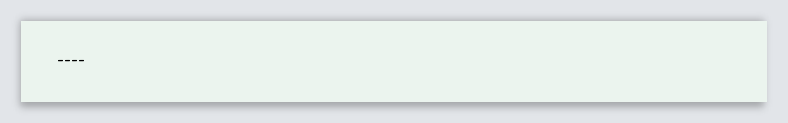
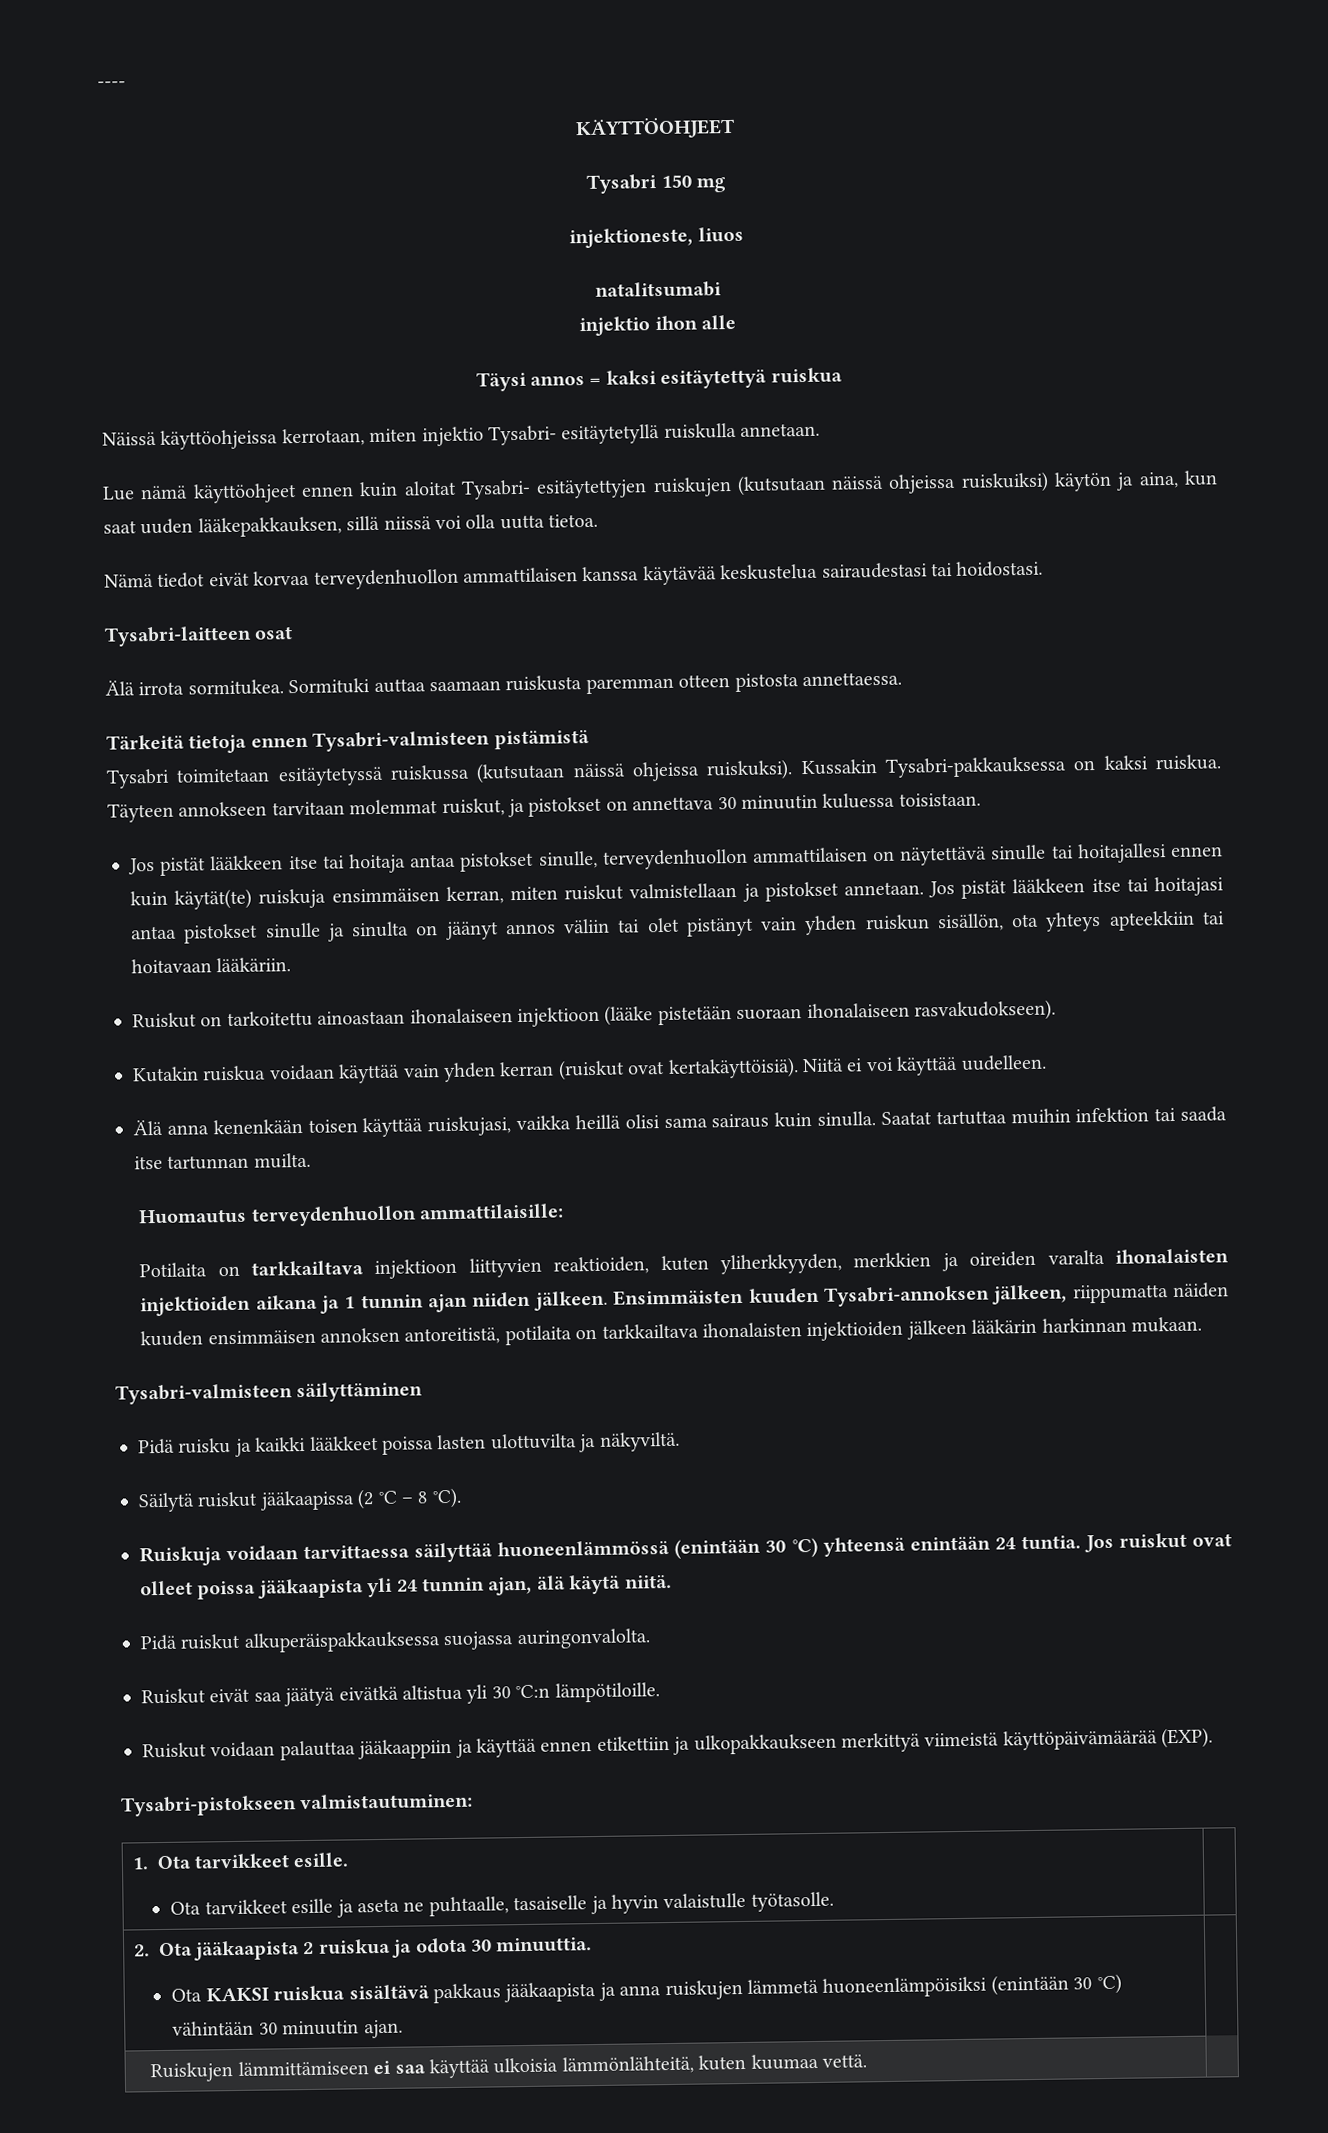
+ KÄYTTÖOHJEET
+ Tysabri 150 mg
+ injektioneste, liuos
+ natalitsumabi
+ injektio ihon alle
+ Täysi annos = kaksi esitäytettyä ruiskua
+ Näissä käyttöohjeissa kerrotaan, miten injektio Tysabri- esitäytetyllä ruiskulla annetaan.
+ Lue nämä käyttöohjeet ennen kuin aloitat Tysabri- esitäytettyjen ruiskujen (kutsutaan näissä ohjeissa ruiskuiksi) käytön ja aina, kun saat uuden lääkepakkauksen, sillä niissä voi olla uutta tietoa.
+ Nämä tiedot eivät korvaa terveydenhuollon ammattilaisen kanssa käytävää keskustelua sairaudestasi tai hoidostasi.
+ Tysabri-laitteen osat
+ Älä irrota sormitukea. Sormituki auttaa saamaan ruiskusta paremman otteen pistosta annettaessa.
+ Tärkeitä tietoja ennen Tysabri-valmisteen pistämistä
+ Tysabri toimitetaan esitäytetyssä ruiskussa (kutsutaan näissä ohjeissa ruiskuksi). Kussakin Tysabri-pakkauksessa on kaksi ruiskua. Täyteen annokseen tarvitaan molemmat ruiskut, ja pistokset on annettava 30 minuutin kuluessa toisistaan.
+ Jos pistät lääkkeen itse tai hoitaja antaa pistokset sinulle, terveydenhuollon ammattilaisen on näytettävä sinulle tai hoitajallesi ennen kuin käytät(te) ruiskuja ensimmäisen kerran, miten ruiskut valmistellaan ja pistokset annetaan. Jos pistät lääkkeen itse tai hoitajasi antaa pistokset sinulle ja sinulta on jäänyt annos väliin tai olet pistänyt vain yhden ruiskun sisällön, ota yhteys apteekkiin tai hoitavaan lääkäriin.
+ Ruiskut on tarkoitettu ainoastaan ihonalaiseen injektioon (lääke pistetään suoraan ihonalaiseen rasvakudokseen).
+ Kutakin ruiskua voidaan käyttää vain yhden kerran (ruiskut ovat kertakäyttöisiä). Niitä ei voi käyttää uudelleen.
+ Älä anna kenenkään toisen käyttää ruiskujasi, vaikka heillä olisi sama sairaus kuin sinulla. Saatat tartuttaa muihin infektion tai saada itse tartunnan muilta.
+ Huomautus terveydenhuollon ammattilaisille:
+ Potilaita on tarkkailtava injektioon liittyvien reaktioiden, kuten yliherkkyyden, merkkien ja oireiden varalta ihonalaisten injektioiden aikana ja 1 tunnin ajan niiden jälkeen. Ensimmäisten kuuden Tysabri-annoksen jälkeen, riippumatta näiden kuuden ensimmäisen annoksen antoreitistä, potilaita on tarkkailtava ihonalaisten injektioiden jälkeen lääkärin harkinnan mukaan.
+ Tysabri-valmisteen säilyttäminen
+ Pidä ruisku ja kaikki lääkkeet poissa lasten ulottuvilta ja näkyviltä.
+ Säilytä ruiskut jääkaapissa (2 °C – 8 °C).
+ Ruiskuja voidaan tarvittaessa säilyttää huoneenlämmössä (enintään 30 °C) yhteensä enintään 24 tuntia. Jos ruiskut ovat olleet poissa jääkaapista yli 24 tunnin ajan, älä käytä niitä.
+ Pidä ruiskut alkuperäispakkauksessa suojassa auringonvalolta.
+ Ruiskut eivät saa jäätyä eivätkä altistua yli 30 °C:n lämpötiloille.
+ Ruiskut voidaan palauttaa jääkaappiin ja käyttää ennen etikettiin ja ulkopakkaukseen merkittyä viimeistä käyttöpäivämäärää (EXP).
+ Tysabri-pistokseen valmistautuminen:
+ 1. Ota tarvikkeet esille.
+ Ota tarvikkeet esille ja aseta ne puhtaalle, tasaiselle ja hyvin valaistulle työtasolle. |
+ 2. Ota jääkaapista 2 ruiskua ja odota 30 minuuttia.
+ Ota KAKSI ruiskua sisältävä pakkaus jääkaapista ja anna ruiskujen lämmetä huoneenlämpöisiksi (enintään 30 °C) vähintään 30 minuutin ajan. |
+ Ruiskujen lämmittämiseen ei saa käyttää ulkoisia lämmönlähteitä, kuten kuumaa vettä. |

